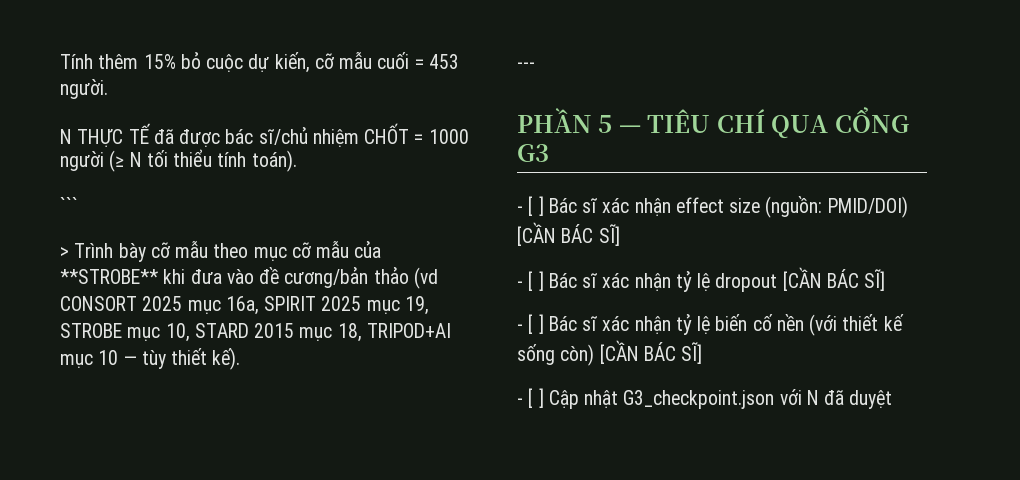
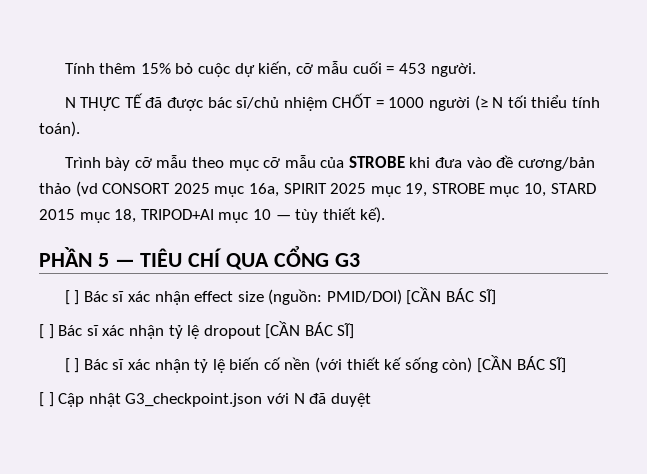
- ```
- > Trình bày cỡ mẫu theo mục cỡ mẫu của **STROBE** khi đưa vào đề cương/bản thảo (vd CONSORT 2025 mục 16a, SPIRIT 2025 mục 19, STROBE mục 10, STARD 2015 mục 18, TRIPOD+AI mục 10 — tùy thiết kế).
+ Trình bày cỡ mẫu theo mục cỡ mẫu của STROBE khi đưa vào đề cương/bản thảo (vd CONSORT 2025 mục 16a, SPIRIT 2025 mục 19, STROBE mục 10, STARD 2015 mục 18, TRIPOD+AI mục 10 — tùy thiết kế).
- ---
- - [ ] Bác sĩ xác nhận effect size (nguồn: PMID/DOI) [CẦN BÁC SĨ]
+ [ ] Bác sĩ xác nhận effect size (nguồn: PMID/DOI) [CẦN BÁC SĨ]
- - [ ] Bác sĩ xác nhận tỷ lệ dropout [CẦN BÁC SĨ]
+ [ ] Bác sĩ xác nhận tỷ lệ dropout [CẦN BÁC SĨ]
- - [ ] Bác sĩ xác nhận tỷ lệ biến cố nền (với thiết kế sống còn) [CẦN BÁC SĨ]
+ [ ] Bác sĩ xác nhận tỷ lệ biến cố nền (với thiết kế sống còn) [CẦN BÁC SĨ]
- - [ ] Cập nhật G3_checkpoint.json với N đã duyệt
+ [ ] Cập nhật G3_checkpoint.json với N đã duyệt

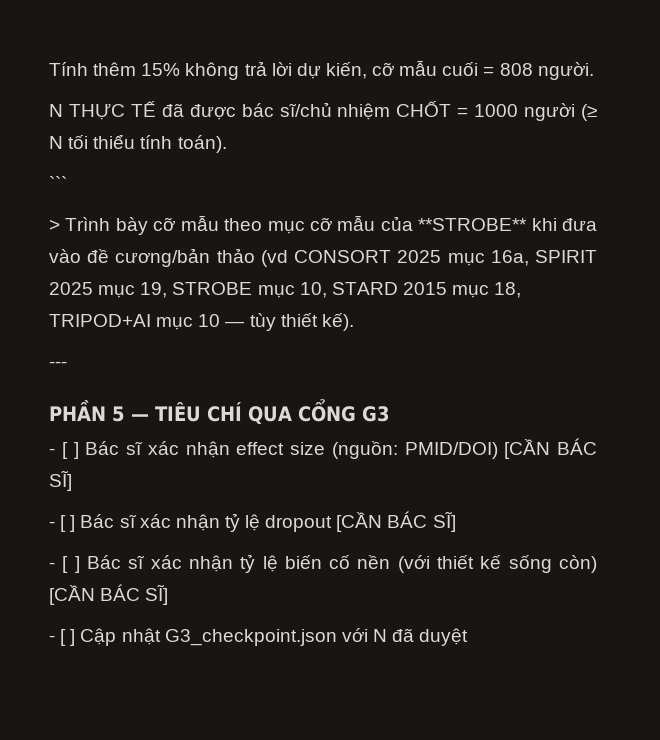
- Tính thêm 15% bỏ cuộc dự kiến, cỡ mẫu cuối = 453 người.
+ Tính thêm 15% không trả lời dự kiến, cỡ mẫu cuối = 808 người.
- Trình bày cỡ mẫu theo mục cỡ mẫu của STROBE khi đưa vào đề cương/bản thảo (vd CONSORT 2025 mục 16a, SPIRIT 2025 mục 19, STROBE mục 10, STARD 2015 mục 18, TRIPOD+AI mục 10 — tùy thiết kế).
+ ```
+ > Trình bày cỡ mẫu theo mục cỡ mẫu của **STROBE** khi đưa vào đề cương/bản thảo (vd CONSORT 2025 mục 16a, SPIRIT 2025 mục 19, STROBE mục 10, STARD 2015 mục 18, TRIPOD+AI mục 10 — tùy thiết kế).
+ ---
- [ ] Bác sĩ xác nhận effect size (nguồn: PMID/DOI) [CẦN BÁC SĨ]
+ - [ ] Bác sĩ xác nhận effect size (nguồn: PMID/DOI) [CẦN BÁC SĨ]
- [ ] Bác sĩ xác nhận tỷ lệ dropout [CẦN BÁC SĨ]
+ - [ ] Bác sĩ xác nhận tỷ lệ dropout [CẦN BÁC SĨ]
- [ ] Bác sĩ xác nhận tỷ lệ biến cố nền (với thiết kế sống còn) [CẦN BÁC SĨ]
+ - [ ] Bác sĩ xác nhận tỷ lệ biến cố nền (với thiết kế sống còn) [CẦN BÁC SĨ]
- [ ] Cập nhật G3_checkpoint.json với N đã duyệt
+ - [ ] Cập nhật G3_checkpoint.json với N đã duyệt

